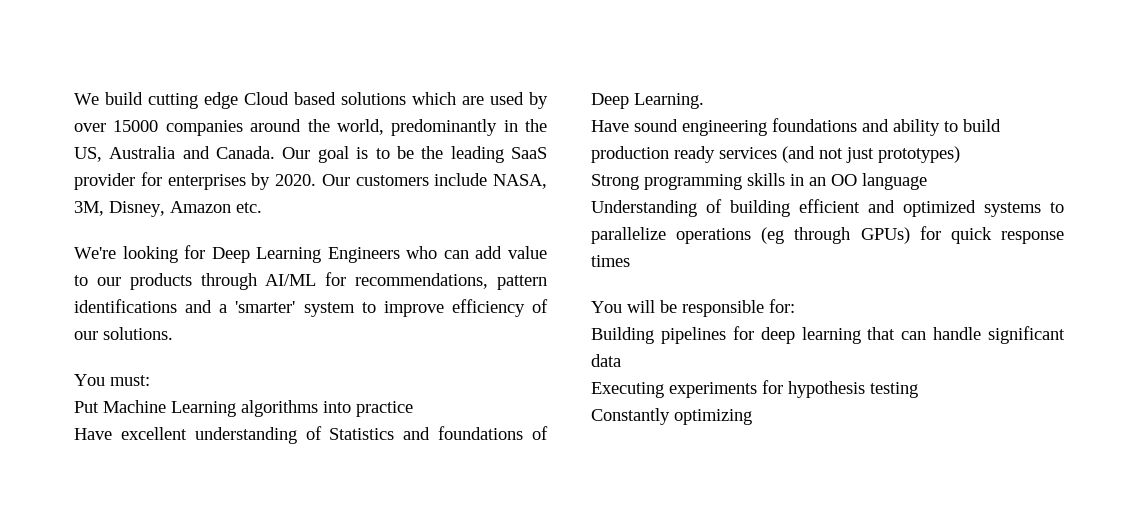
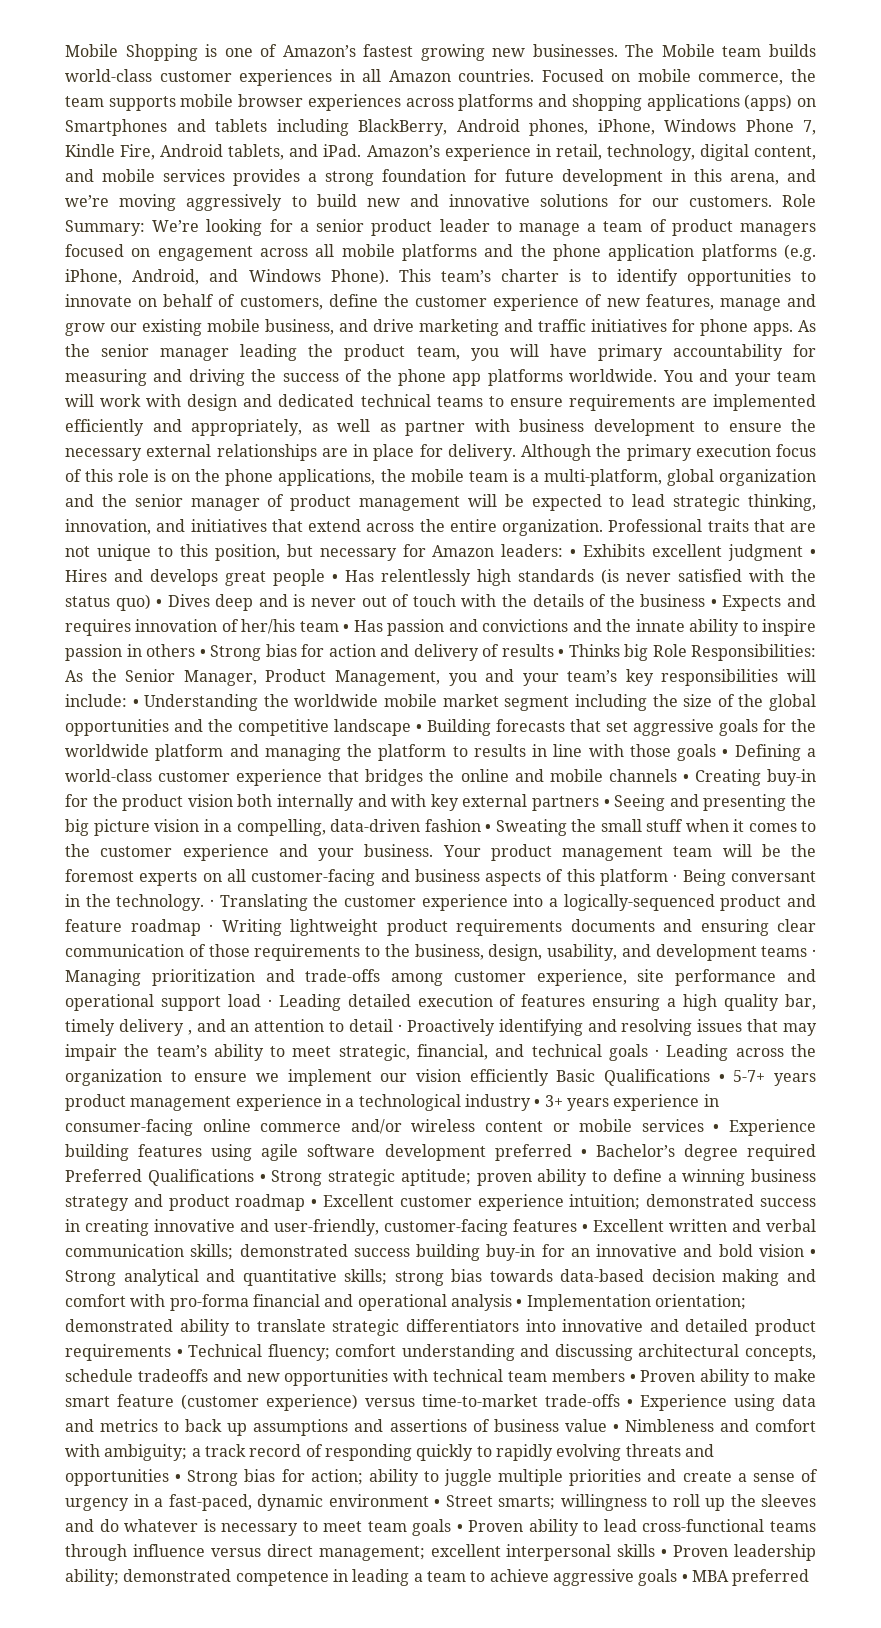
- We build cutting edge Cloud based solutions which are used by over 15000 companies around the world, predominantly in the US, Australia and Canada. Our goal is to be the leading SaaS provider for enterprises by 2020. Our customers include NASA, 3M, Disney, Amazon etc.
- We're looking for Deep Learning Engineers who can add value to our products through AI/ML for recommendations, pattern identifications and a 'smarter' system to improve efficiency of our solutions.
- You must:
- Put Machine Learning algorithms into practice
- Have excellent understanding of Statistics and foundations of Deep Learning.
- Have sound engineering foundations and ability to build production ready services (and not just prototypes)
- Strong programming skills in an OO language
- Understanding of building efficient and optimized systems to parallelize operations (eg through GPUs) for quick response times
- You will be responsible for:
- Building pipelines for deep learning that can handle significant data
- Executing experiments for hypothesis testing
- Constantly optimizing
+ Mobile Shopping is one of Amazon’s fastest growing new businesses. The Mobile team builds world-class customer experiences in all Amazon countries. Focused on mobile commerce, the team supports mobile browser experiences across platforms and shopping applications (apps) on Smartphones and tablets including BlackBerry, Android phones, iPhone, Windows Phone 7, Kindle Fire, Android tablets, and iPad. Amazon’s experience in retail, technology, digital content, and mobile services provides a strong foundation for future development in this arena, and we’re moving aggressively to build new and innovative solutions for our customers. Role Summary: We’re looking for a senior product leader to manage a team of product managers focused on engagement across all mobile platforms and the phone application platforms (e.g. iPhone, Android, and Windows Phone). This team’s charter is to identify opportunities to innovate on behalf of customers, define the customer experience of new features, manage and grow our existing mobile business, and drive marketing and traffic initiatives for phone apps. As the senior manager leading the product team, you will have primary accountability for measuring and driving the success of the phone app platforms worldwide. You and your team will work with design and dedicated technical teams to ensure requirements are implemented efficiently and appropriately, as well as partner with business development to ensure the necessary external relationships are in place for delivery. Although the primary execution focus of this role is on the phone applications, the mobile team is a multi-platform, global organization and the senior manager of product management will be expected to lead strategic thinking, innovation, and initiatives that extend across the entire organization. Professional traits that are not unique to this position, but necessary for Amazon leaders: • Exhibits excellent judgment • Hires and develops great people • Has relentlessly high standards (is never satisfied with the status quo) • Dives deep and is never out of touch with the details of the business • Expects and requires innovation of her/his team • Has passion and convictions and the innate ability to inspire passion in others • Strong bias for action and delivery of results • Thinks big Role Responsibilities: As the Senior Manager, Product Management, you and your team’s key responsibilities will include: • Understanding the worldwide mobile market segment including the size of the global opportunities and the competitive landscape • Building forecasts that set aggressive goals for the worldwide platform and managing the platform to results in line with those goals • Defining a world-class customer experience that bridges the online and mobile channels • Creating buy-in for the product vision both internally and with key external partners • Seeing and presenting the big picture vision in a compelling, data-driven fashion • Sweating the small stuff when it comes to the customer experience and your business. Your product management team will be the foremost experts on all customer-facing and business aspects of this platform · Being conversant in the technology. · Translating the customer experience into a logically-sequenced product and feature roadmap · Writing lightweight product requirements documents and ensuring clear communication of those requirements to the business, design, usability, and development teams · Managing prioritization and trade-offs among customer experience, site performance and operational support load · Leading detailed execution of features ensuring a high quality bar, timely delivery , and an attention to detail · Proactively identifying and resolving issues that may impair the team’s ability to meet strategic, financial, and technical goals · Leading across the organization to ensure we implement our vision efficiently Basic Qualifications • 5-7+ years product management experience in a technological industry • 3+ years experience in consumer-facing online commerce and/or wireless content or mobile services • Experience building features using agile software development preferred • Bachelor’s degree required Preferred Qualifications • Strong strategic aptitude; proven ability to define a winning business strategy and product roadmap • Excellent customer experience intuition; demonstrated success in creating innovative and user-friendly, customer-facing features • Excellent written and verbal communication skills; demonstrated success building buy-in for an innovative and bold vision • Strong analytical and quantitative skills; strong bias towards data-based decision making and comfort with pro-forma financial and operational analysis • Implementation orientation; demonstrated ability to translate strategic differentiators into innovative and detailed product requirements • Technical fluency; comfort understanding and discussing architectural concepts, schedule tradeoffs and new opportunities with technical team members • Proven ability to make smart feature (customer experience) versus time-to-market trade-offs • Experience using data and metrics to back up assumptions and assertions of business value • Nimbleness and comfort with ambiguity; a track record of responding quickly to rapidly evolving threats and opportunities • Strong bias for action; ability to juggle multiple priorities and create a sense of urgency in a fast-paced, dynamic environment • Street smarts; willingness to roll up the sleeves and do whatever is necessary to meet team goals • Proven ability to lead cross-functional teams through influence versus direct management; excellent interpersonal skills • Proven leadership ability; demonstrated competence in leading a team to achieve aggressive goals • MBA preferred

